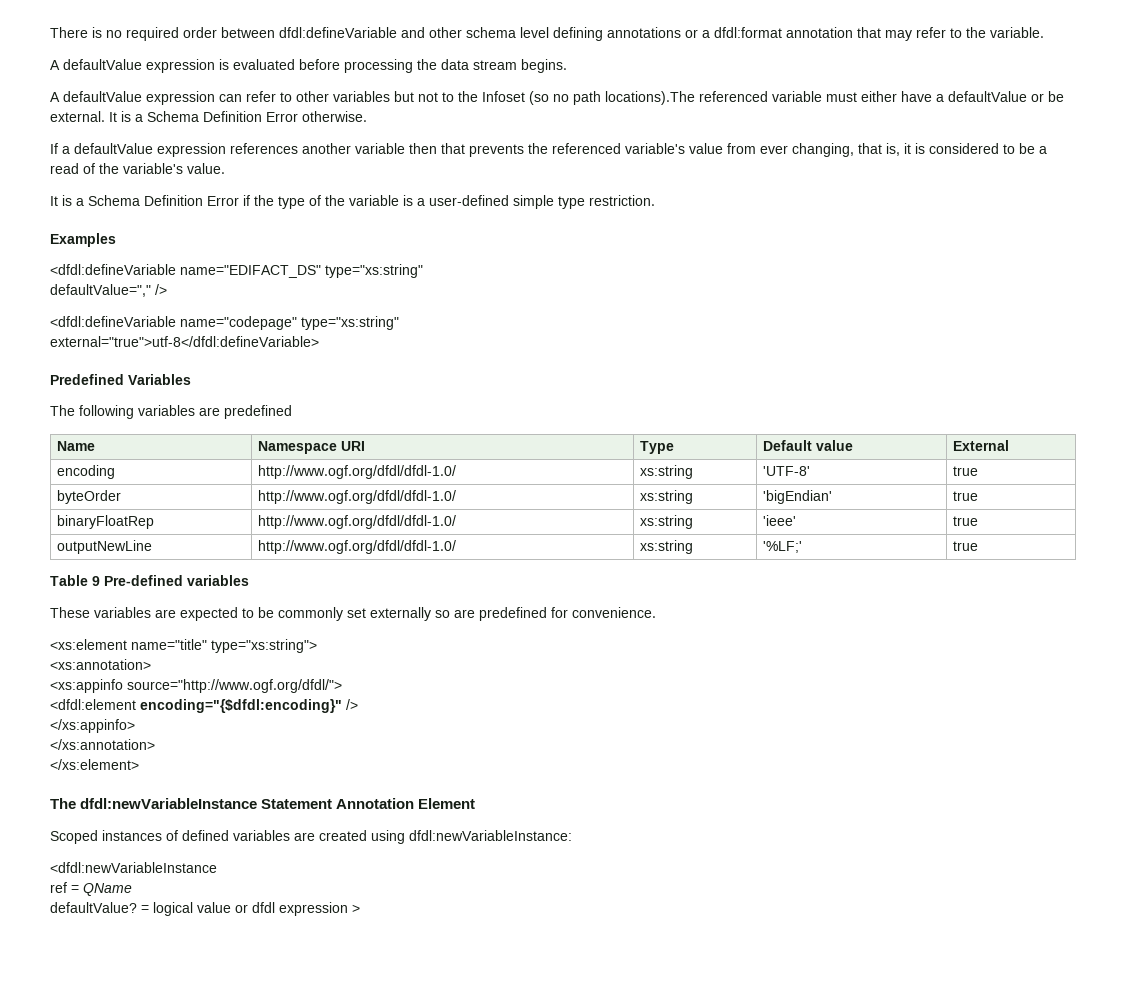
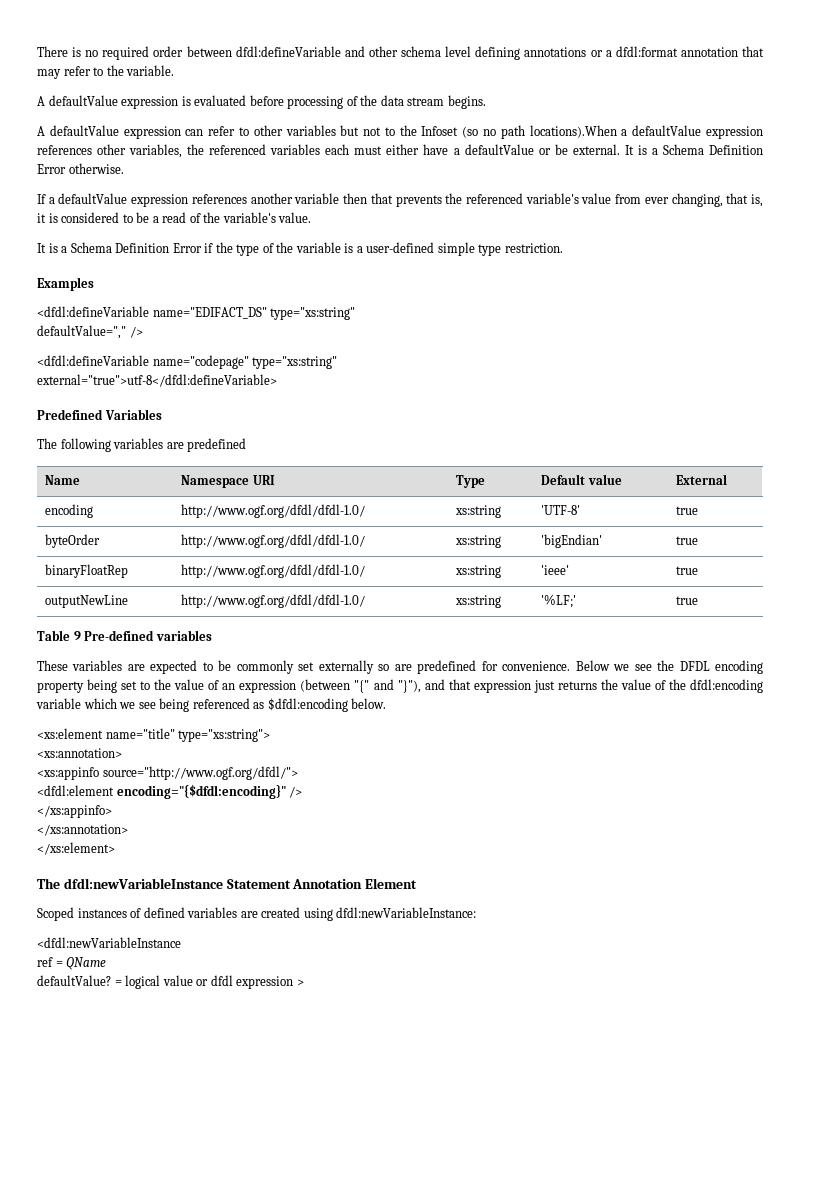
- A defaultValue expression is evaluated before processing the data stream begins.
+ A defaultValue expression is evaluated before processing of the data stream begins.
- A defaultValue expression can refer to other variables but not to the Infoset (so no path locations).The referenced variable must either have a defaultValue or be external.
+ A defaultValue expression can refer to other variables but not to the Infoset (so no path locations).When a defaultValue expression references other variables, the referenced variables each must either have a defaultValue or be external.
+ Below we see the DFDL encoding property being set to the value of an expression (between "{" and "}"), and that expression just returns the value of the dfdl:encoding variable which we see being referenced as $dfdl:encoding below.

